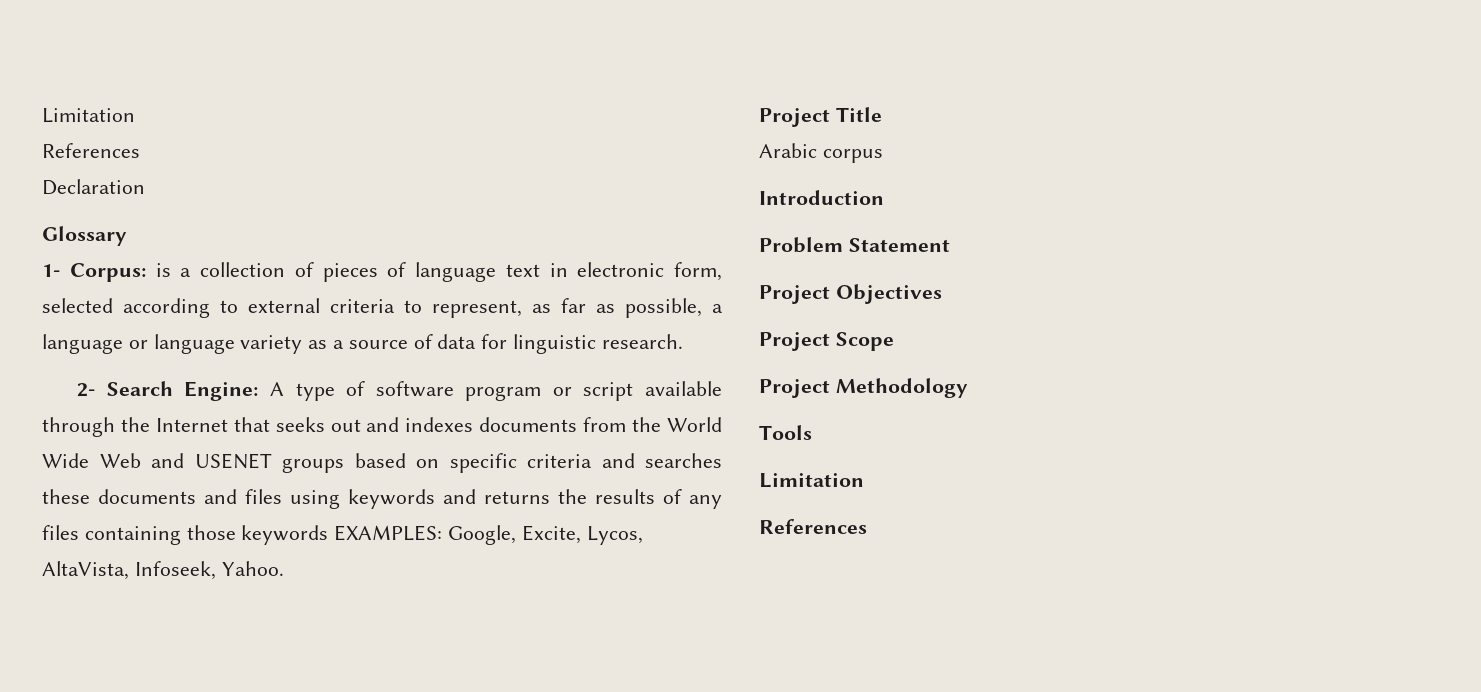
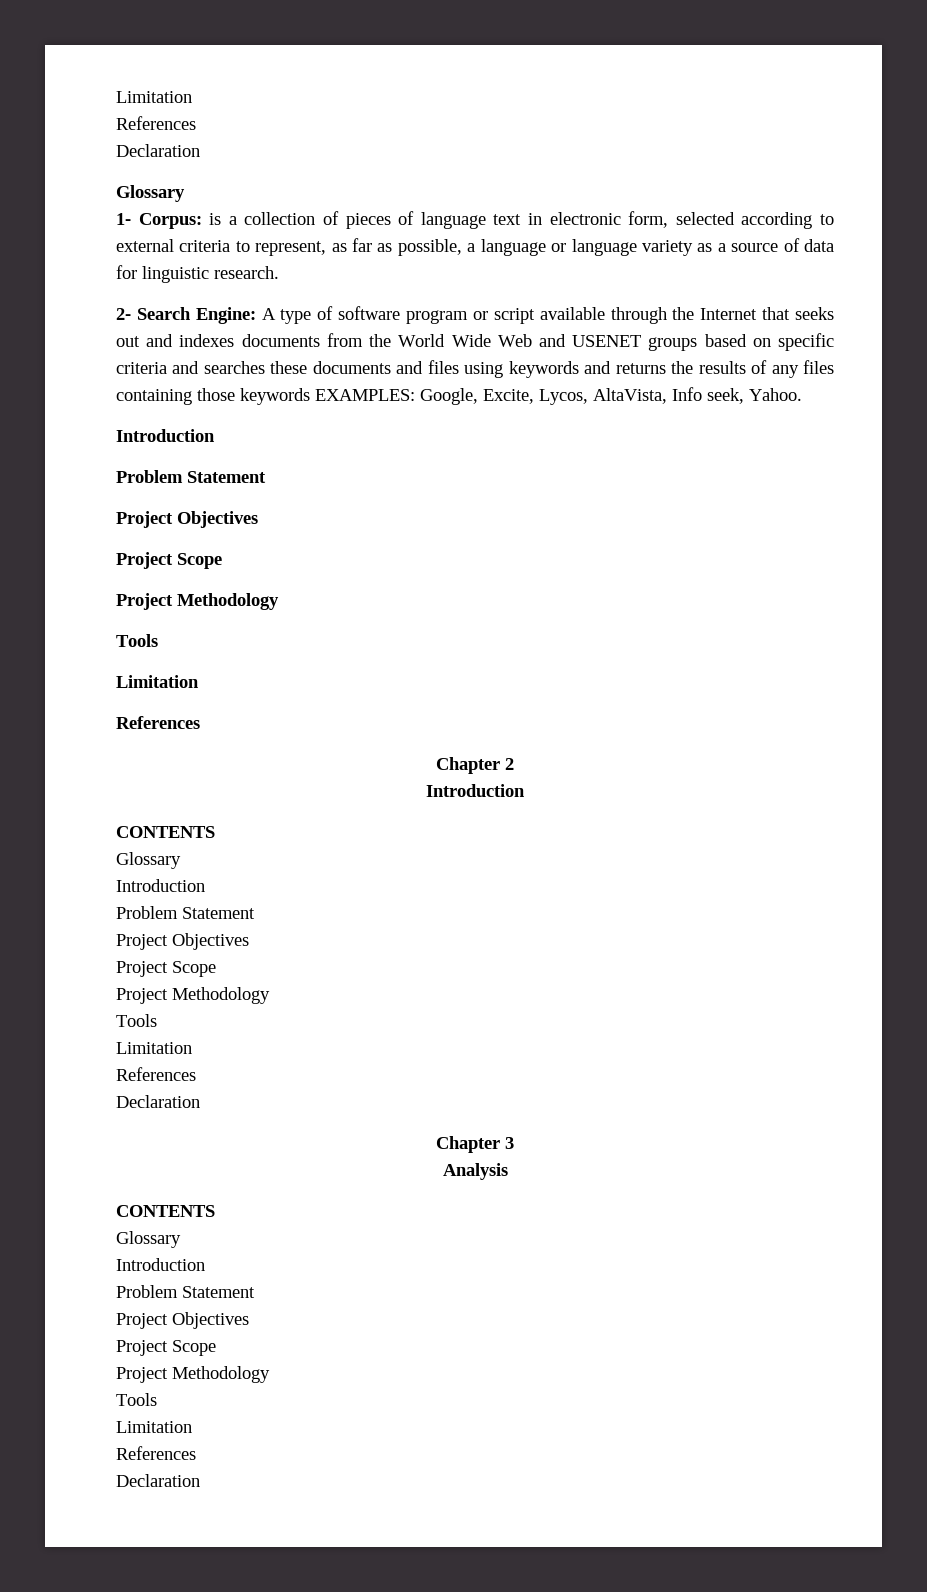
- 2- Search Engine: A type of software program or script available through the Internet that seeks out and indexes documents from the World Wide Web and USENET groups based on specific criteria and searches these documents and files using keywords and returns the results of any files containing those keywords EXAMPLES: Google, Excite, Lycos, AltaVista, Infoseek, Yahoo.
+ 2- Search Engine: A type of software program or script available through the Internet that seeks out and indexes documents from the World Wide Web and USENET groups based on specific criteria and searches these documents and files using keywords and returns the results of any files containing those keywords EXAMPLES: Google, Excite, Lycos, AltaVista, Info seek, Yahoo.
- Project Title
- Arabic corpus
+ Chapter 2
+ Introduction
+ CONTENTS
+ Glossary
+ Introduction
+ Problem Statement
+ Project Objectives
+ Project Scope
+ Project Methodology
+ Tools
+ Limitation
+ References
+ Declaration
+ Chapter 3
+ Analysis
+ CONTENTS
+ Glossary
+ Introduction
+ Problem Statement
+ Project Objectives
+ Project Scope
+ Project Methodology
+ Tools
+ Limitation
+ References
+ Declaration

